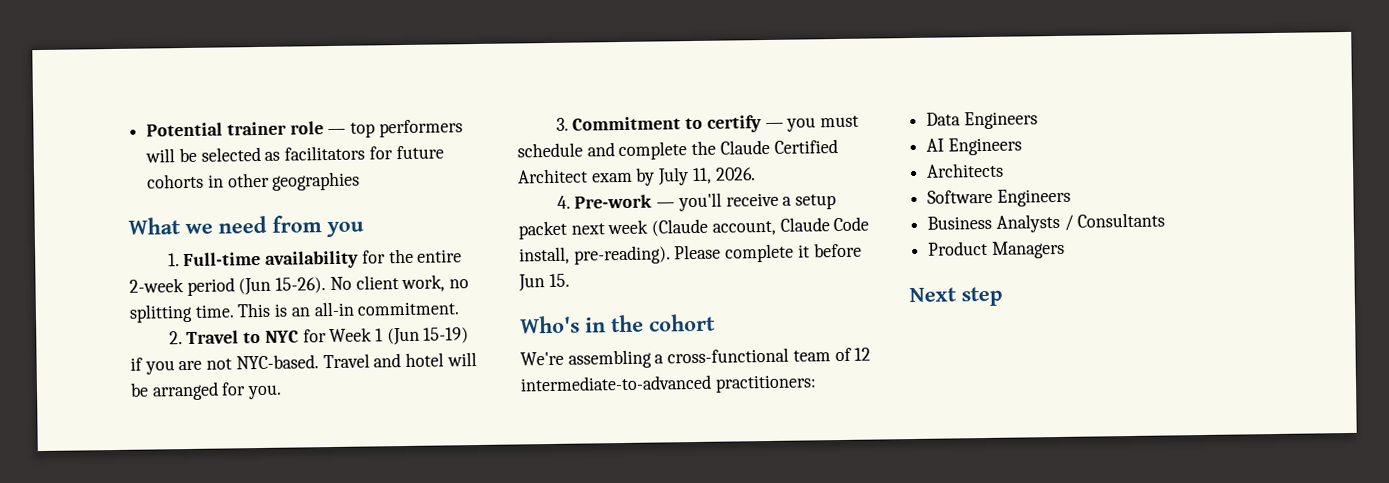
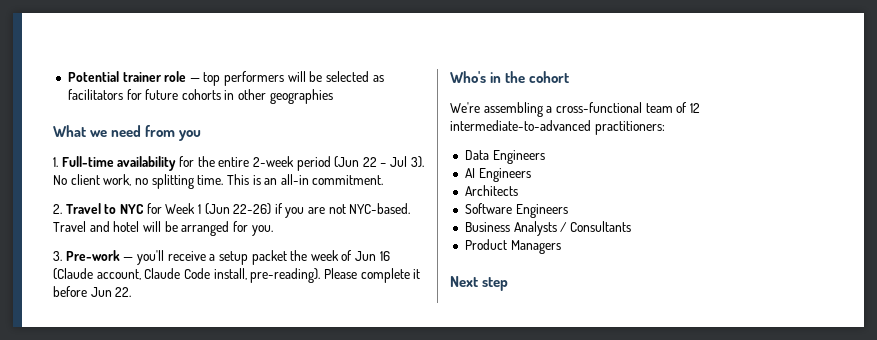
- 1. Full-time availability for the entire 2-week period (Jun 15-26).
+ 1. Full-time availability for the entire 2-week period (Jun 22 – Jul 3).
- 2. Travel to NYC for Week 1 (Jun 15-19) if you are not NYC-based.
+ 2. Travel to NYC for Week 1 (Jun 22-26) if you are not NYC-based.
- 3. Commitment to certify — you must schedule and complete the Claude Certified Architect exam by July 11, 2026.
- 4. Pre-work — you'll receive a setup packet next week (Claude account, Claude Code install, pre-reading).
+ 3. Pre-work — you'll receive a setup packet the week of Jun 16 (Claude account, Claude Code install, pre-reading).
- Please complete it before Jun 15.
+ Please complete it before Jun 22.

